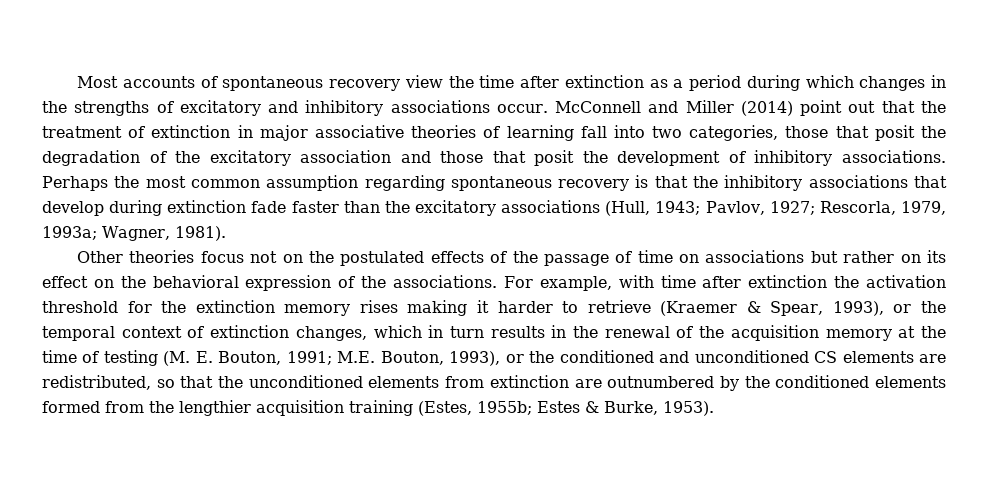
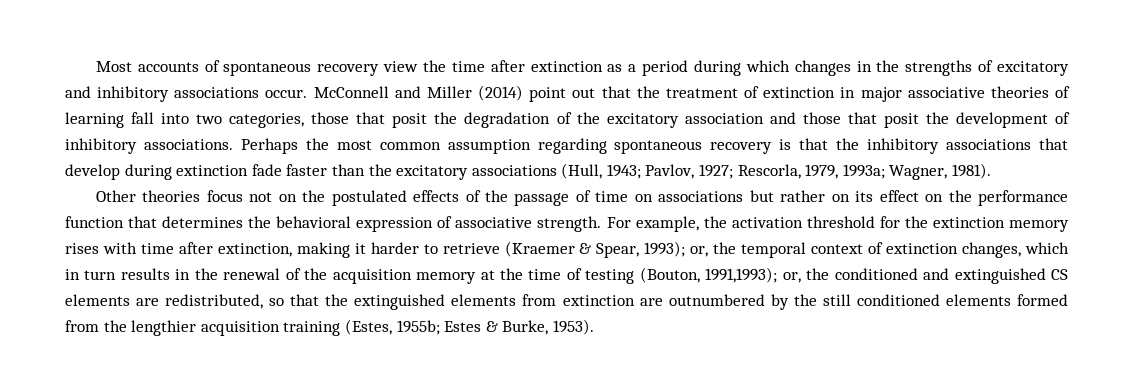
- Other theories focus not on the postulated effects of the passage of time on associations but rather on its effect on the behavioral expression of the associations. For example, with time after extinction the activation threshold for the extinction memory rises making it harder to retrieve (Kraemer & Spear, 1993), or the temporal context of extinction changes, which in turn results in the renewal of the acquisition memory at the time of testing (M. E. Bouton, 1991; M.E. Bouton, 1993), or the conditioned and unconditioned CS elements are redistributed, so that the unconditioned elements from extinction are outnumbered by the conditioned elements formed from the lengthier acquisition training (Estes, 1955b;
+ Other theories focus not on the postulated effects of the passage of time on associations but rather on its effect on the performance function that determines the behavioral expression of associative strength. For example, the activation threshold for the extinction memory rises with time after extinction, making it harder to retrieve (Kraemer & Spear, 1993); or, the temporal context of extinction changes, which in turn results in the renewal of the acquisition memory at the time of testing (Bouton, 1991,1993); or, the conditioned and extinguished CS elements are redistributed, so that the extinguished elements from extinction are outnumbered by the still conditioned elements formed from the lengthier acquisition training (Estes, 1955b;

